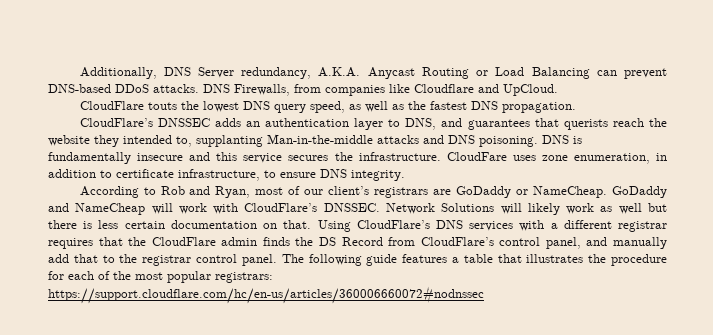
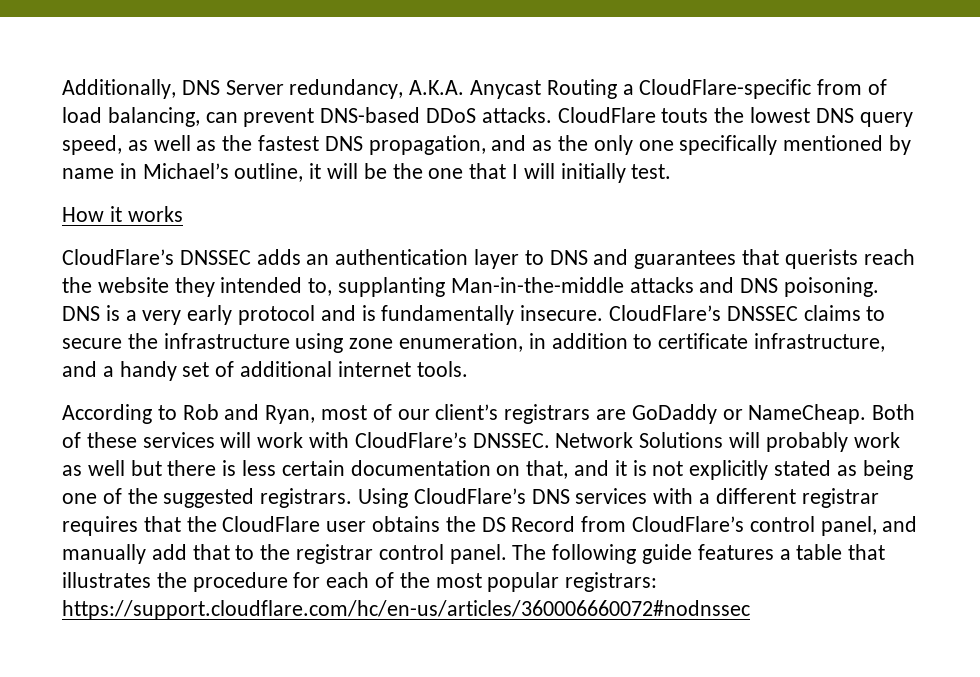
- Additionally, DNS Server redundancy, A.K.A. Anycast Routing or Load Balancing can prevent DNS-based DDoS attacks. DNS Firewalls, from companies like Cloudflare and UpCloud.
- CloudFlare touts the lowest DNS query speed, as well as the fastest DNS propagation.
+ Additionally, DNS Server redundancy, A.K.A. Anycast Routing a CloudFlare-specific from of load balancing, can prevent DNS-based DDoS attacks. CloudFlare touts the lowest DNS query speed, as well as the fastest DNS propagation, and as the only one specifically mentioned by name in Michael’s outline, it will be the one that I will initially test.
+ How it works
- CloudFlare’s DNSSEC adds an authentication layer to DNS, and guarantees that querists reach the website they intended to, supplanting Man-in-the-middle attacks and DNS poisoning.
+ CloudFlare’s DNSSEC adds an authentication layer to DNS and guarantees that querists reach the website they intended to, supplanting Man-in-the-middle attacks and DNS poisoning.
- DNS is fundamentally insecure and this service secures the infrastructure. CloudFare uses zone enumeration, in addition to certificate infrastructure, to ensure DNS integrity.
+ DNS is a very early protocol and is fundamentally insecure. CloudFlare’s DNSSEC claims to secure the infrastructure using zone enumeration, in addition to certificate infrastructure, and a handy set of additional internet tools.
- GoDaddy and NameCheap will work with CloudFlare’s DNSSEC.
+ Both of these services will work with CloudFlare’s DNSSEC.
- Network Solutions will likely work as well but there is less certain documentation on that.
+ Network Solutions will probably work as well but there is less certain documentation on that, and it is not explicitly stated as being one of the suggested registrars.
- Using CloudFlare’s DNS services with a different registrar requires that the CloudFlare admin finds the DS Record from CloudFlare’s control panel, and manually add that to the registrar control panel.
+ Using CloudFlare’s DNS services with a different registrar requires that the CloudFlare user obtains the DS Record from CloudFlare’s control panel, and manually add that to the registrar control panel.

